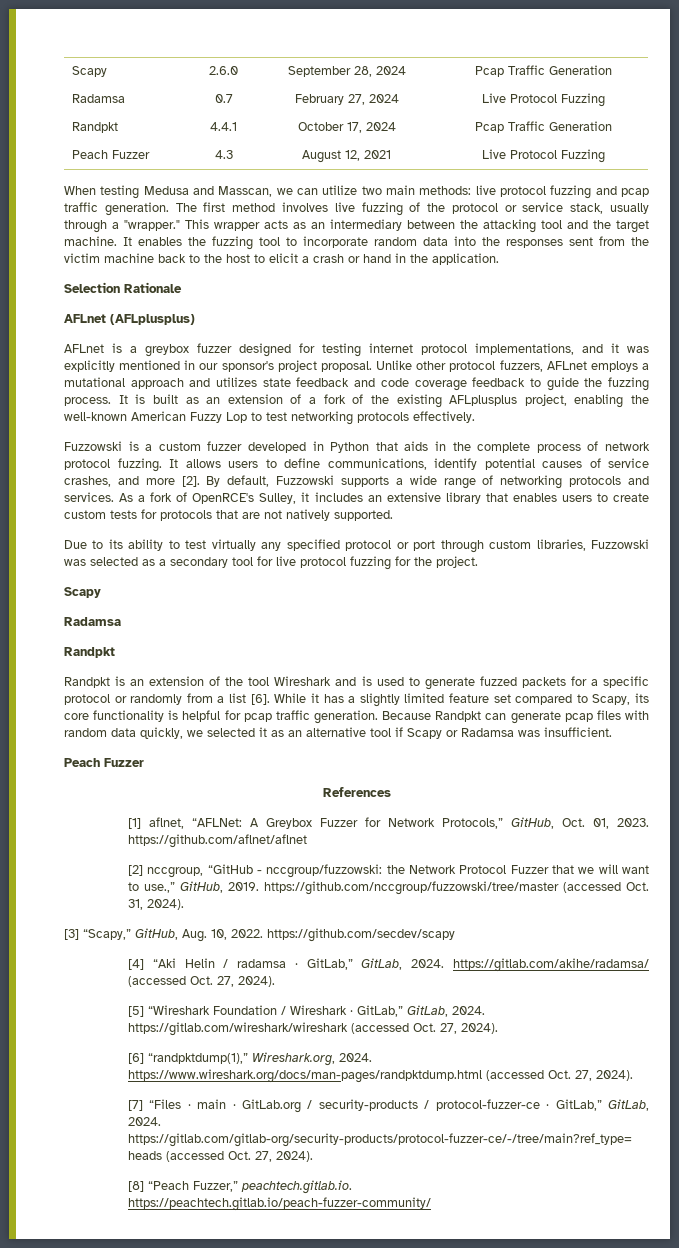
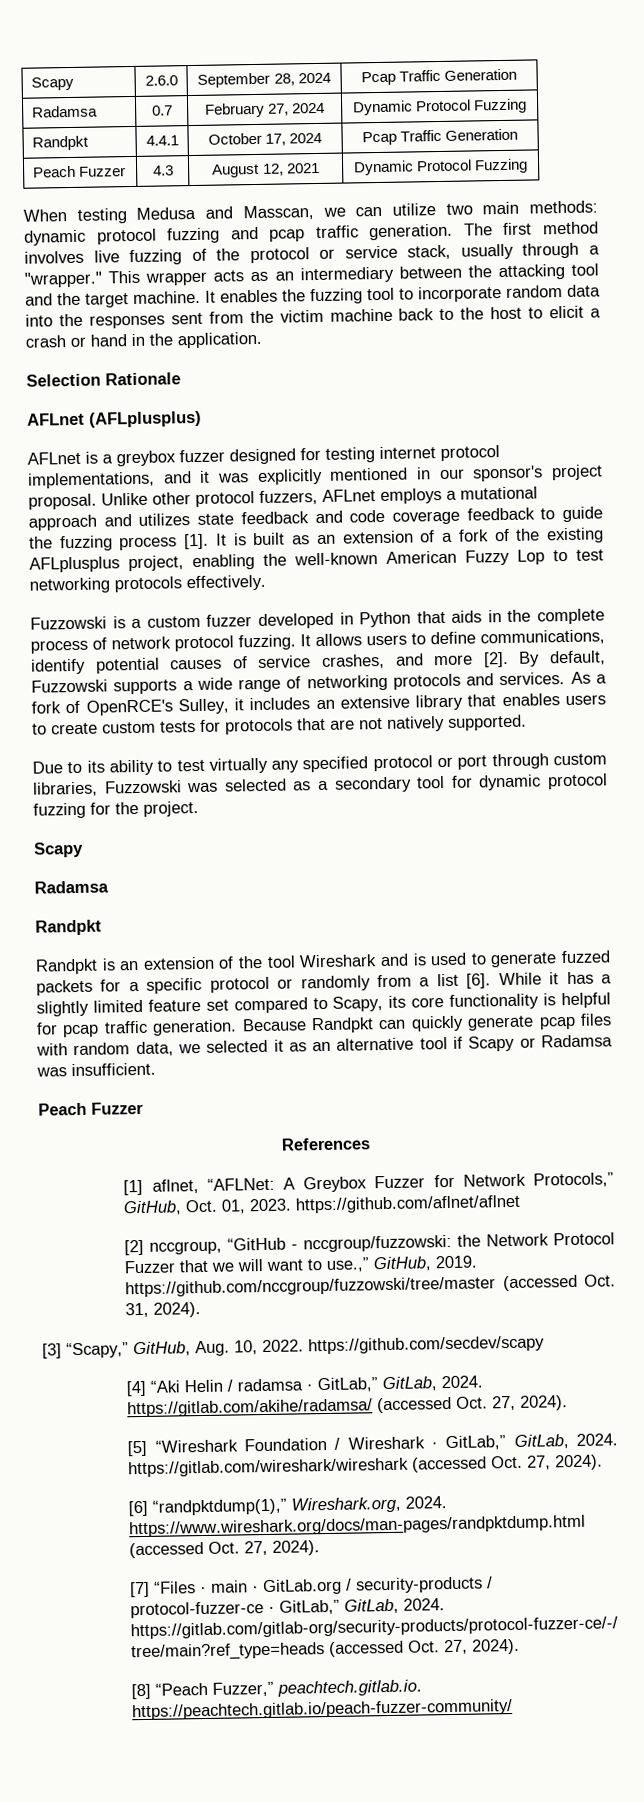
- Radamsa | 0.7 | February 27, 2024 | Live Protocol Fuzzing
+ Radamsa | 0.7 | February 27, 2024 | Dynamic Protocol Fuzzing
- Peach Fuzzer | 4.3 | August 12, 2021 | Live Protocol Fuzzing
+ Peach Fuzzer | 4.3 | August 12, 2021 | Dynamic Protocol Fuzzing
- When testing Medusa and Masscan, we can utilize two main methods: live protocol fuzzing and pcap traffic generation.
+ When testing Medusa and Masscan, we can utilize two main methods: dynamic protocol fuzzing and pcap traffic generation.
- Unlike other protocol fuzzers, AFLnet employs a mutational approach and utilizes state feedback and code coverage feedback to guide the fuzzing process.
+ Unlike other protocol fuzzers, AFLnet employs a mutational approach and utilizes state feedback and code coverage feedback to guide the fuzzing process [1].
- Due to its ability to test virtually any specified protocol or port through custom libraries, Fuzzowski was selected as a secondary tool for live protocol fuzzing for the project.
+ Due to its ability to test virtually any specified protocol or port through custom libraries, Fuzzowski was selected as a secondary tool for dynamic protocol fuzzing for the project.
- Because Randpkt can generate pcap files with random data quickly, we selected it as an alternative tool if Scapy or Radamsa was insufficient.
+ Because Randpkt can quickly generate pcap files with random data, we selected it as an alternative tool if Scapy or Radamsa was insufficient.

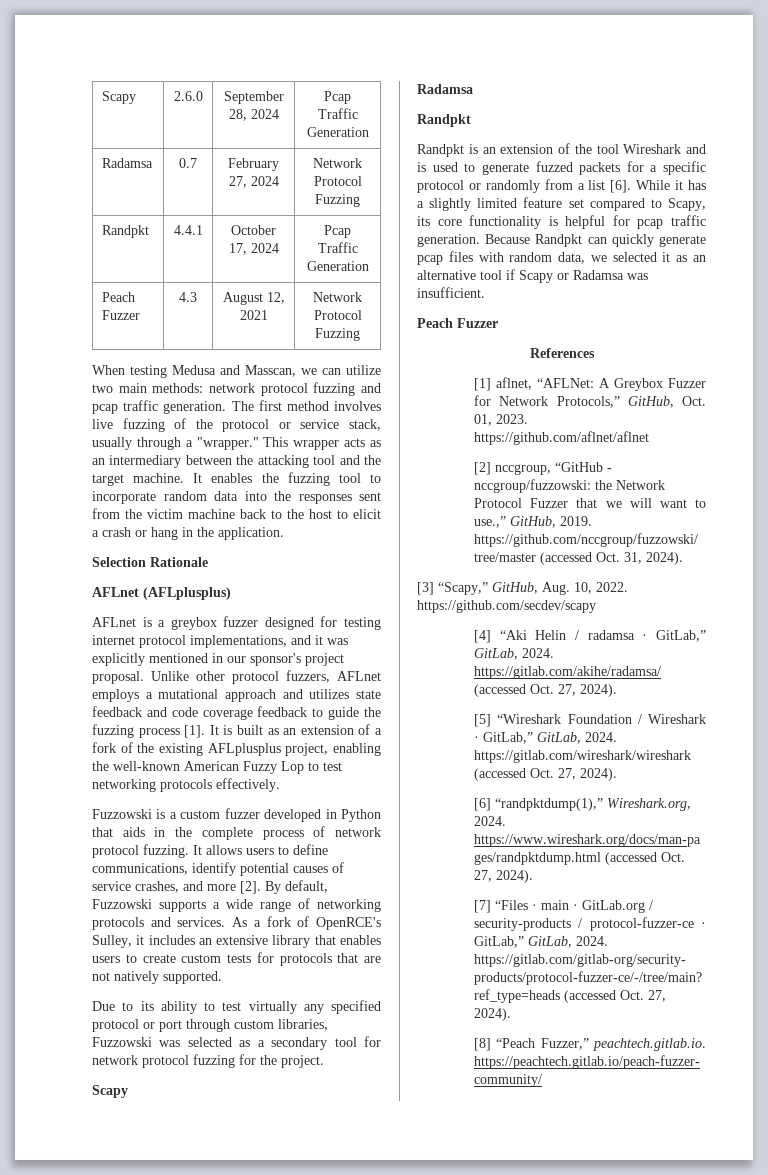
- Radamsa | 0.7 | February 27, 2024 | Dynamic Protocol Fuzzing
+ Radamsa | 0.7 | February 27, 2024 | Network Protocol Fuzzing
- Peach Fuzzer | 4.3 | August 12, 2021 | Dynamic Protocol Fuzzing
+ Peach Fuzzer | 4.3 | August 12, 2021 | Network Protocol Fuzzing
- When testing Medusa and Masscan, we can utilize two main methods: dynamic protocol fuzzing and pcap traffic generation.
+ When testing Medusa and Masscan, we can utilize two main methods: network protocol fuzzing and pcap traffic generation.
- It enables the fuzzing tool to incorporate random data into the responses sent from the victim machine back to the host to elicit a crash or hand in the application.
+ It enables the fuzzing tool to incorporate random data into the responses sent from the victim machine back to the host to elicit a crash or hang in the application.
- Due to its ability to test virtually any specified protocol or port through custom libraries, Fuzzowski was selected as a secondary tool for dynamic protocol fuzzing for the project.
+ Due to its ability to test virtually any specified protocol or port through custom libraries, Fuzzowski was selected as a secondary tool for network protocol fuzzing for the project.

